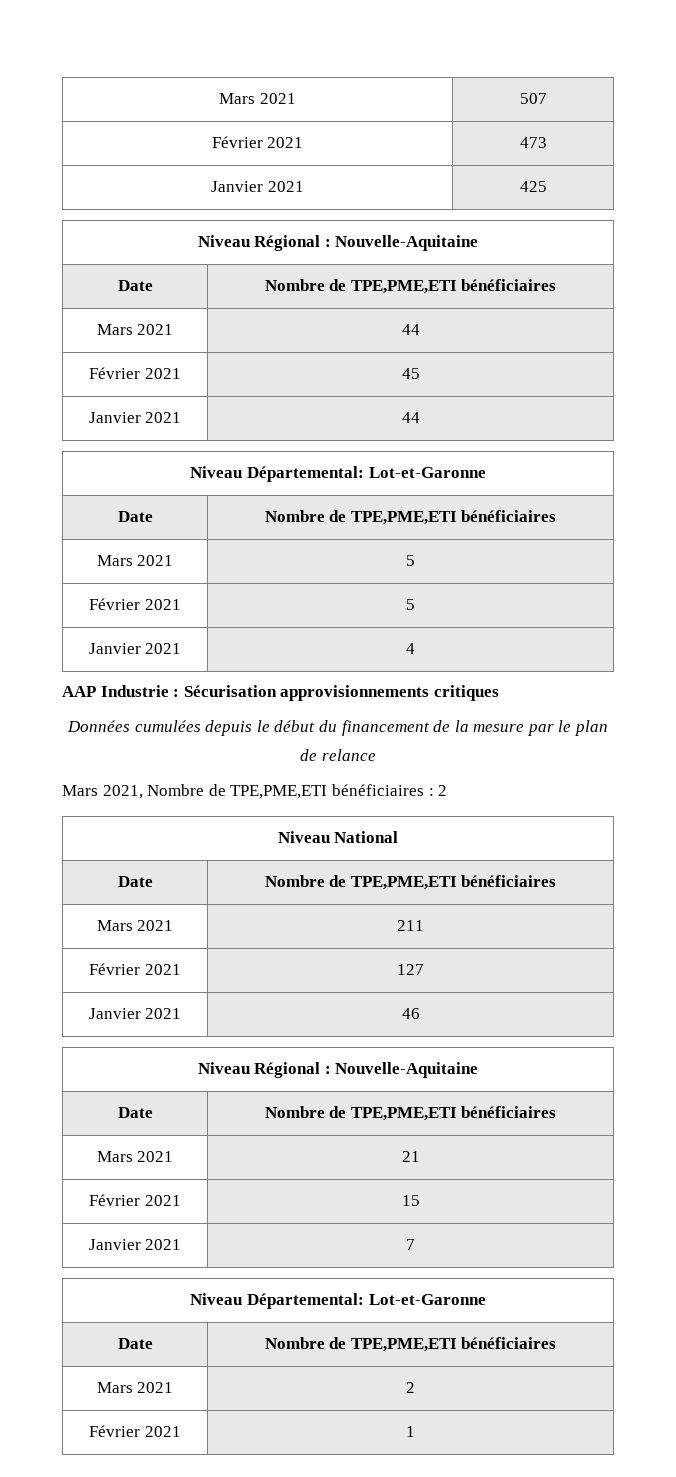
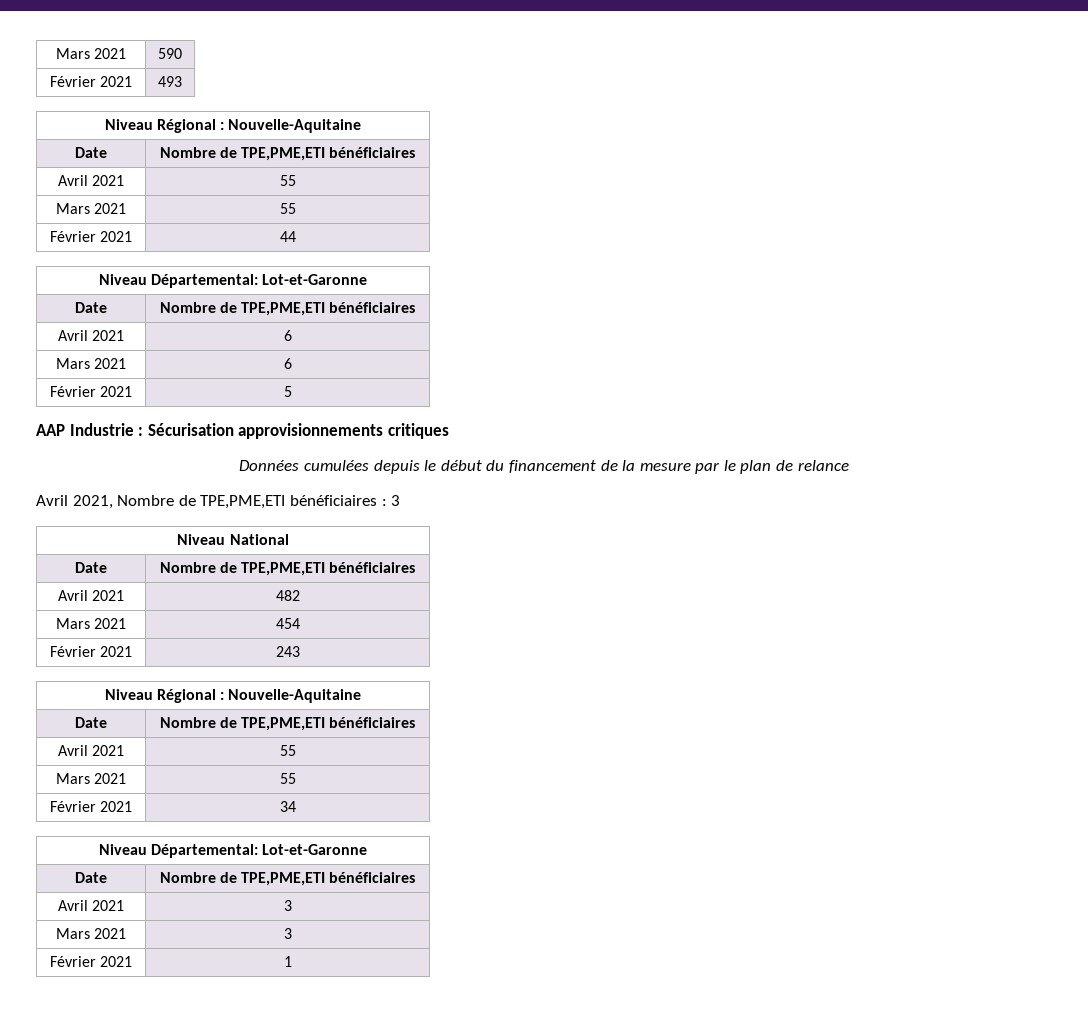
- Mars 2021 | 507
- Février 2021 | 473
- Janvier 2021 | 425
+ Mars 2021 | 590
+ Février 2021 | 493
  Niveau Régional : Nouvelle-Aquitaine
  Date | Nombre de TPE,PME,ETI bénéficiaires
- Mars 2021 | 44
- Février 2021 | 45
- Janvier 2021 | 44
+ Avril 2021 | 55
+ Mars 2021 | 55
+ Février 2021 | 44
- Mars 2021 | 5
+ Avril 2021 | 6
+ Mars 2021 | 6
- Janvier 2021 | 4
- Mars 2021, Nombre de TPE,PME,ETI bénéficiaires : 2
+ Avril 2021, Nombre de TPE,PME,ETI bénéficiaires : 3
- Mars 2021 | 211
- Février 2021 | 127
- Janvier 2021 | 46
+ Avril 2021 | 482
+ Mars 2021 | 454
+ Février 2021 | 243
  Niveau Régional : Nouvelle-Aquitaine
  Date | Nombre de TPE,PME,ETI bénéficiaires
- Mars 2021 | 21
- Février 2021 | 15
- Janvier 2021 | 7
+ Avril 2021 | 55
+ Mars 2021 | 55
+ Février 2021 | 34
  Niveau Départemental: Lot-et-Garonne
  Date | Nombre de TPE,PME,ETI bénéficiaires
- Mars 2021 | 2
+ Avril 2021 | 3
+ Mars 2021 | 3

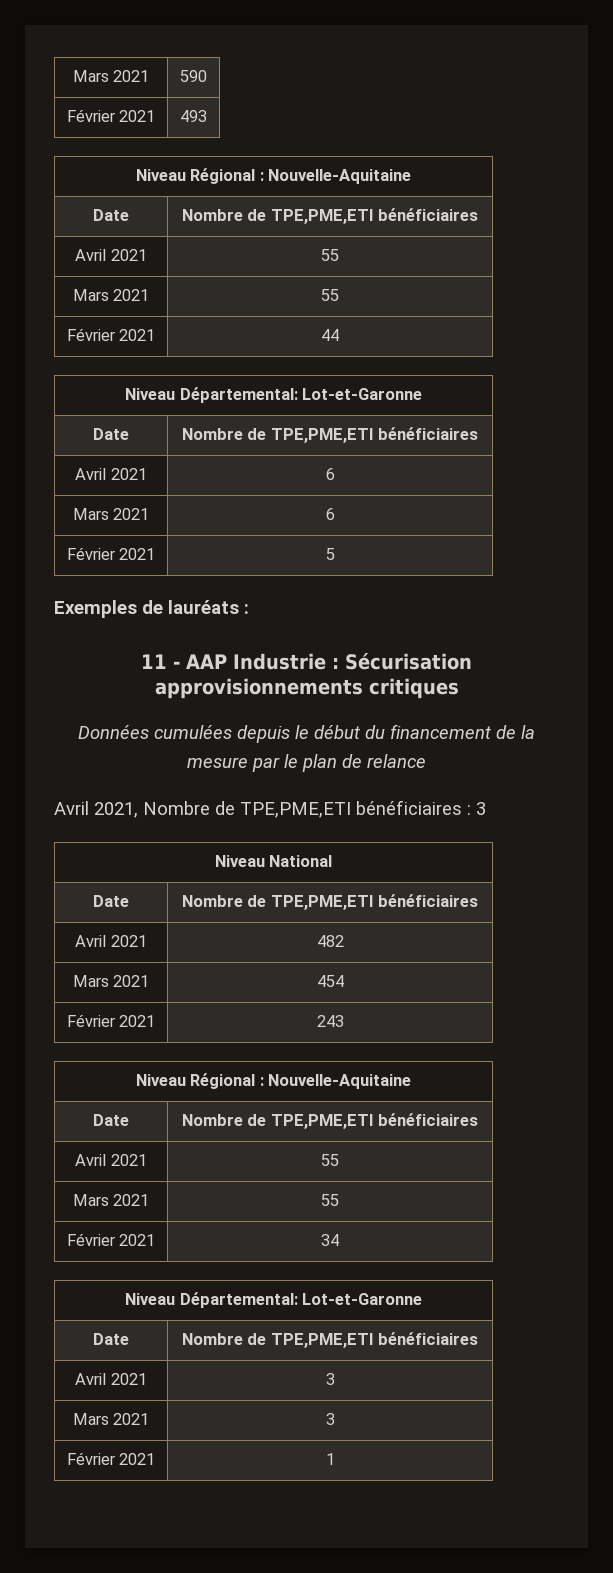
- AAP Industrie : Sécurisation approvisionnements critiques
+ Exemples de lauréats :
+ 11 - AAP Industrie : Sécurisation approvisionnements critiques

